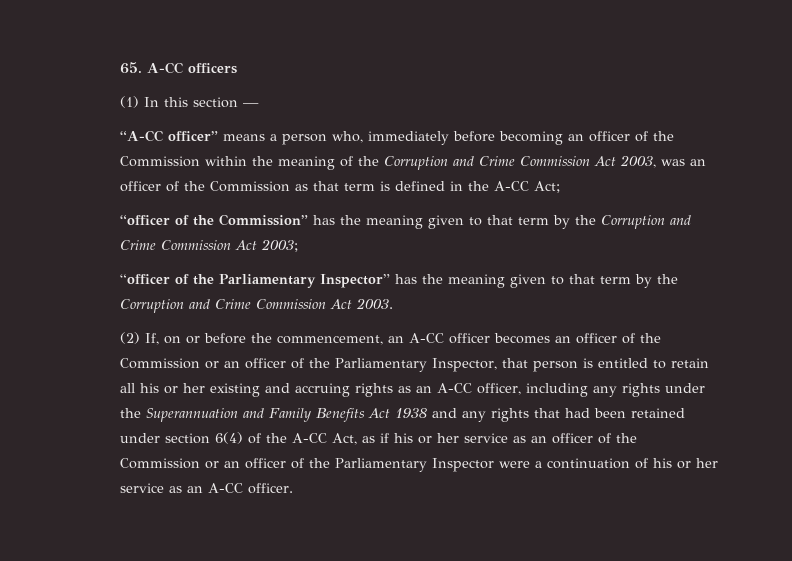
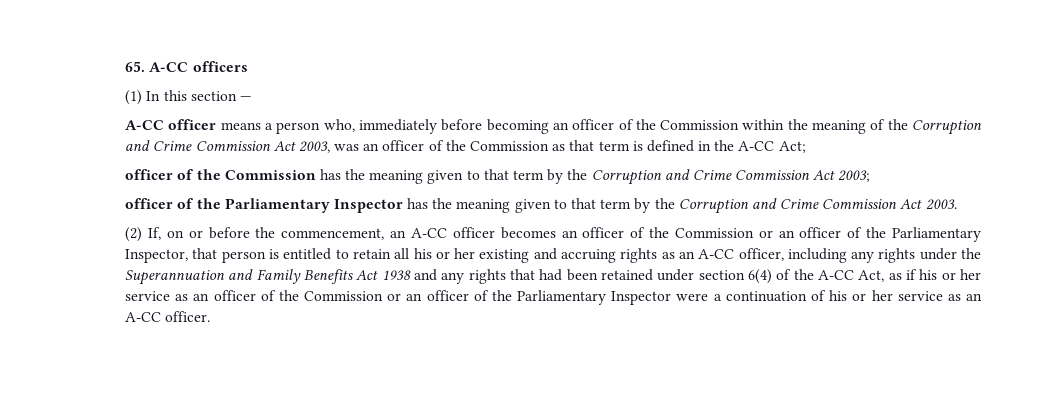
- “A-CC officer” means a person who, immediately before becoming an officer of the Commission within the meaning of the Corruption and Crime Commission Act 2003, was an officer of the Commission as that term is defined in the A-CC Act;
+ A-CC officer means a person who, immediately before becoming an officer of the Commission within the meaning of the Corruption and Crime Commission Act 2003, was an officer of the Commission as that term is defined in the A-CC Act;
- “officer of the Commission” has the meaning given to that term by the Corruption and Crime Commission Act 2003;
+ officer of the Commission has the meaning given to that term by the Corruption and Crime Commission Act 2003;
- “officer of the Parliamentary Inspector” has the meaning given to that term by the Corruption and Crime Commission Act 2003.
+ officer of the Parliamentary Inspector has the meaning given to that term by the Corruption and Crime Commission Act 2003.

